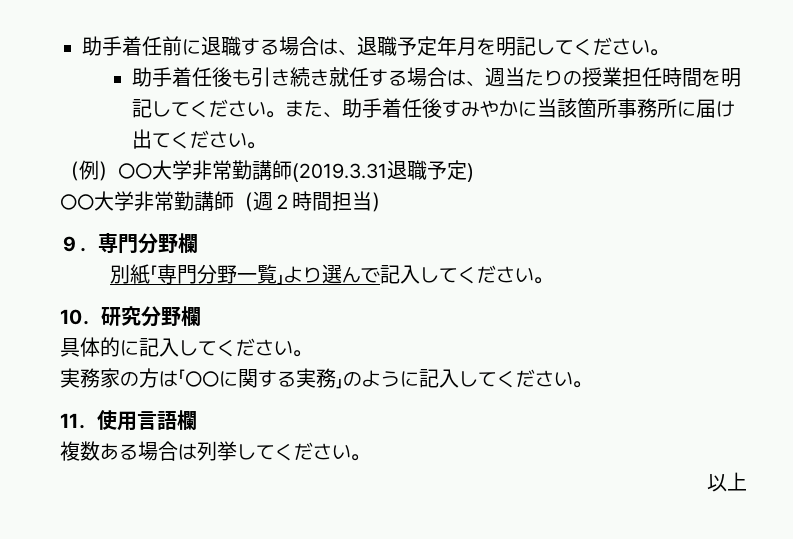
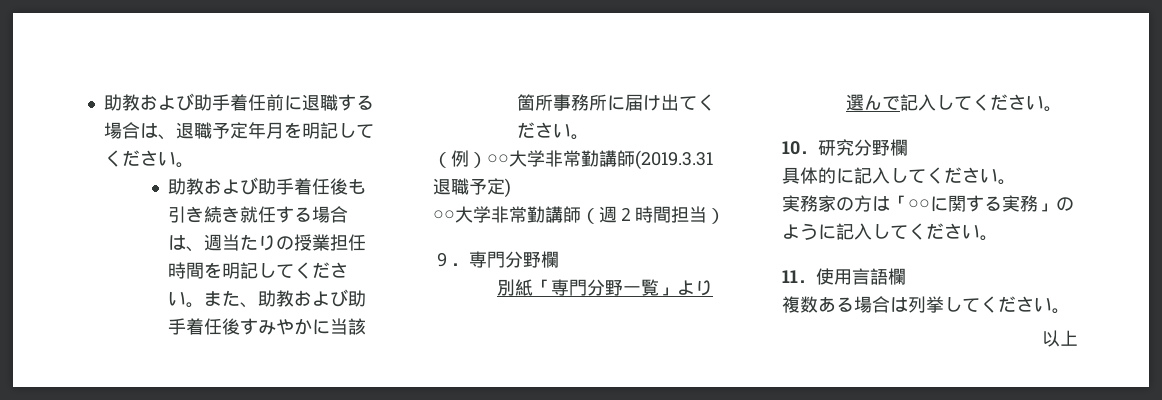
- 助手着任前に退職する場合は、退職予定年月を明記してください。
+ 助教および助手着任前に退職する場合は、退職予定年月を明記してください。
- 助手着任後も引き続き就任する場合は、週当たりの授業担任時間を明記してください。
+ 助教および助手着任後も引き続き就任する場合は、週当たりの授業担任時間を明記してください。
- また、助手着任後すみやかに当該箇所事務所に届け出てください。
+ また、助教および助手着任後すみやかに当該箇所事務所に届け出てください。

